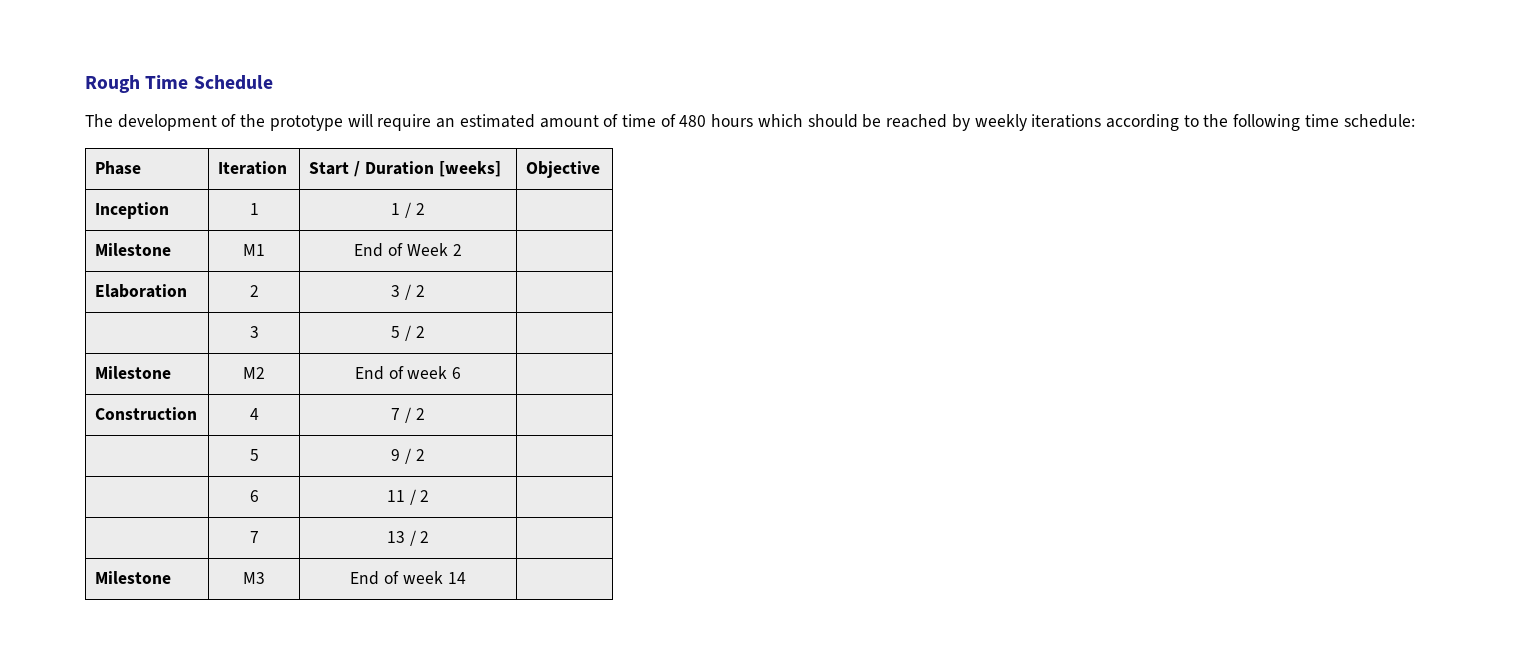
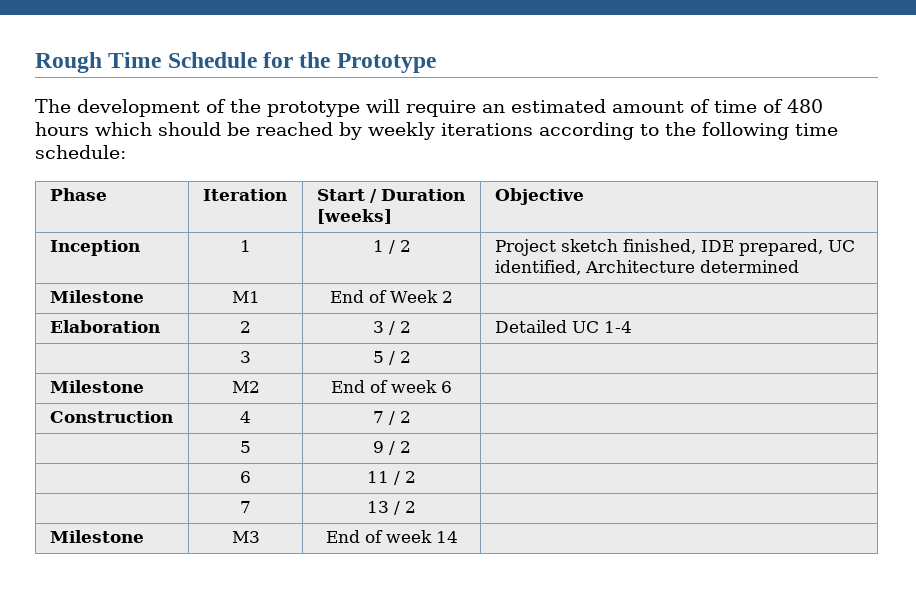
- Rough Time Schedule
+ Rough Time Schedule for the Prototype
- Inception | 1 | 1 / 2 |
+ Inception | 1 | 1 / 2 | Project sketch finished, IDE prepared, UC identified, Architecture determined
- Elaboration | 2 | 3 / 2 |
+ Elaboration | 2 | 3 / 2 | Detailed UC 1-4

